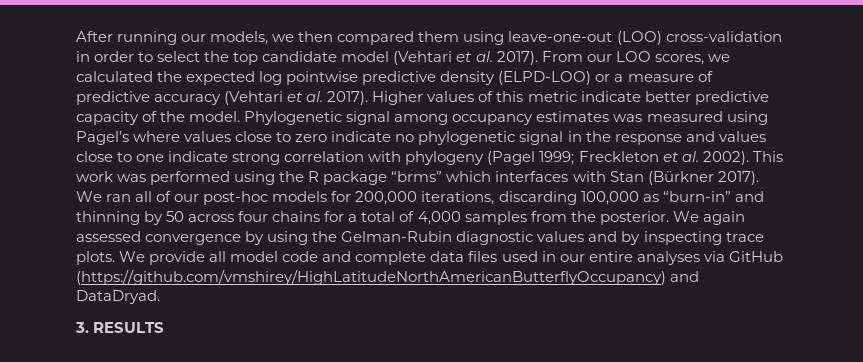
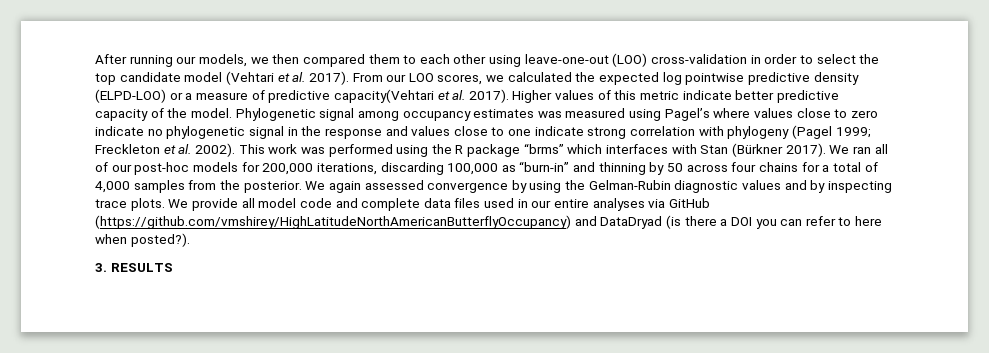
- After running our models, we then compared them using leave-one-out (LOO) cross-validation in order to select the top candidate model (Vehtari et al. 2017).
+ After running our models, we then compared them to each other using leave-one-out (LOO) cross-validation in order to select the top candidate model (Vehtari et al. 2017).
- From our LOO scores, we calculated the expected log pointwise predictive density (ELPD-LOO) or a measure of predictive accuracy (Vehtari et al. 2017).
+ From our LOO scores, we calculated the expected log pointwise predictive density (ELPD-LOO) or a measure of predictive capacity(Vehtari et al. 2017).
- We provide all model code and complete data files used in our entire analyses via GitHub (https://github.com/vmshirey/HighLatitudeNorthAmericanButterflyOccupancy) and DataDryad.
+ We provide all model code and complete data files used in our entire analyses via GitHub (https://github.com/vmshirey/HighLatitudeNorthAmericanButterflyOccupancy) and DataDryad (is there a DOI you can refer to here when posted?).

